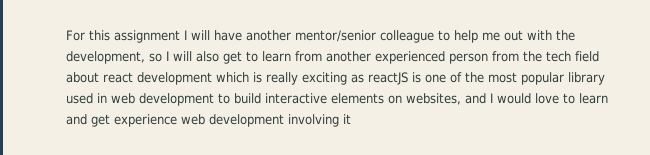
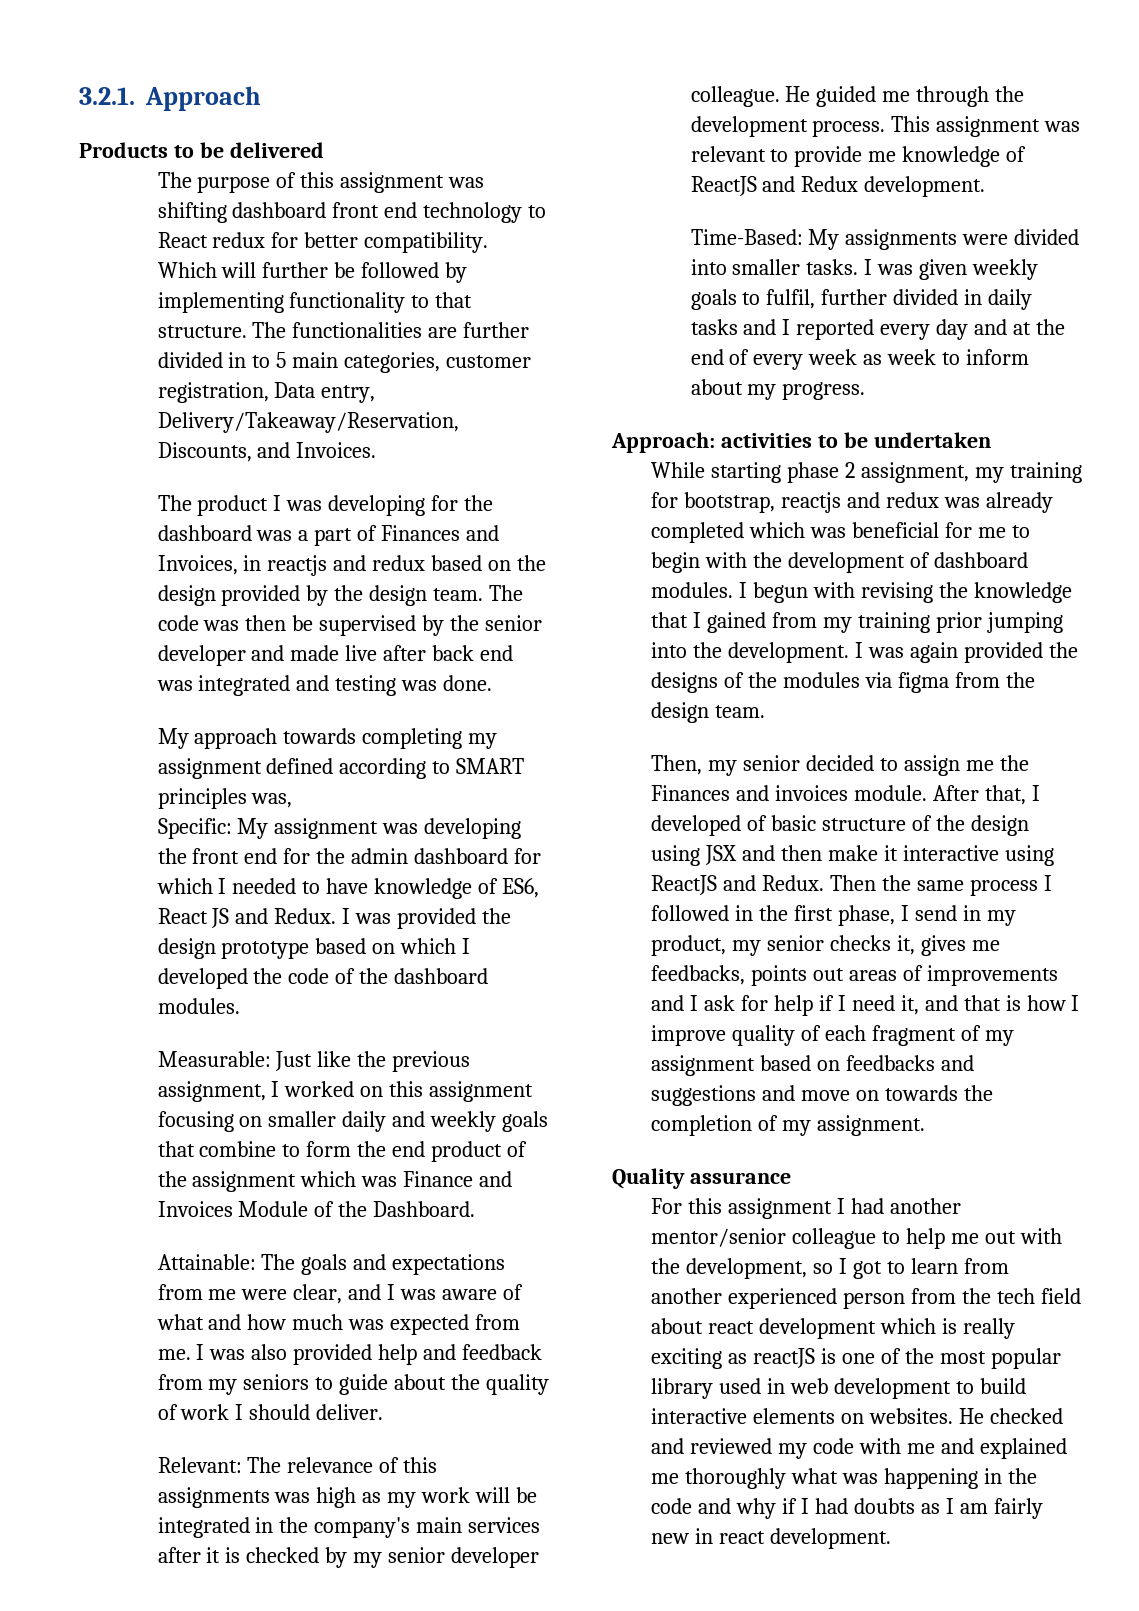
+ 3.2.1. Approach
+ Products to be delivered
+ The purpose of this assignment was shifting dashboard front end technology to React redux for better compatibility. Which will further be followed by implementing functionality to that structure. The functionalities are further divided in to 5 main categories, customer registration, Data entry, Delivery/Takeaway/Reservation, Discounts, and Invoices.
+ The product I was developing for the dashboard was a part of Finances and Invoices, in reactjs and redux based on the design provided by the design team. The code was then be supervised by the senior developer and made live after back end was integrated and testing was done.
+ My approach towards completing my assignment defined according to SMART principles was,
+ Specific: My assignment was developing the front end for the admin dashboard for which I needed to have knowledge of ES6, React JS and Redux. I was provided the design prototype based on which I developed the code of the dashboard modules.
+ Measurable: Just like the previous assignment, I worked on this assignment focusing on smaller daily and weekly goals that combine to form the end product of the assignment which was Finance and Invoices Module of the Dashboard.
+ Attainable: The goals and expectations from me were clear, and I was aware of what and how much was expected from me. I was also provided help and feedback from my seniors to guide about the quality of work I should deliver.
+ Relevant: The relevance of this assignments was high as my work will be integrated in the company's main services after it is checked by my senior developer colleague. He guided me through the development process. This assignment was relevant to provide me knowledge of ReactJS and Redux development.
+ Time-Based: My assignments were divided into smaller tasks. I was given weekly goals to fulfil, further divided in daily tasks and I reported every day and at the end of every week as week to inform about my progress.
+ Approach: activities to be undertaken
+ While starting phase 2 assignment, my training for bootstrap, reactjs and redux was already completed which was beneficial for me to begin with the development of dashboard modules. I begun with revising the knowledge that I gained from my training prior jumping into the development. I was again provided the designs of the modules via figma from the design team.
+ Then, my senior decided to assign me the Finances and invoices module. After that, I developed of basic structure of the design using JSX and then make it interactive using ReactJS and Redux. Then the same process I followed in the first phase, I send in my product, my senior checks it, gives me feedbacks, points out areas of improvements and I ask for help if I need it, and that is how I improve quality of each fragment of my assignment based on feedbacks and suggestions and move on towards the completion of my assignment.
+ Quality assurance
- For this assignment I will have another mentor/senior colleague to help me out with the development, so I will also get to learn from another experienced person from the tech field about react development which is really exciting as reactJS is one of the most popular library used in web development to build interactive elements on websites, and I would love to learn and get experience web development involving it
+ For this assignment I had another mentor/senior colleague to help me out with the development, so I got to learn from another experienced person from the tech field about react development which is really exciting as reactJS is one of the most popular library used in web development to build interactive elements on websites. He checked and reviewed my code with me and explained me thoroughly what was happening in the code and why if I had doubts as I am fairly new in react development.

